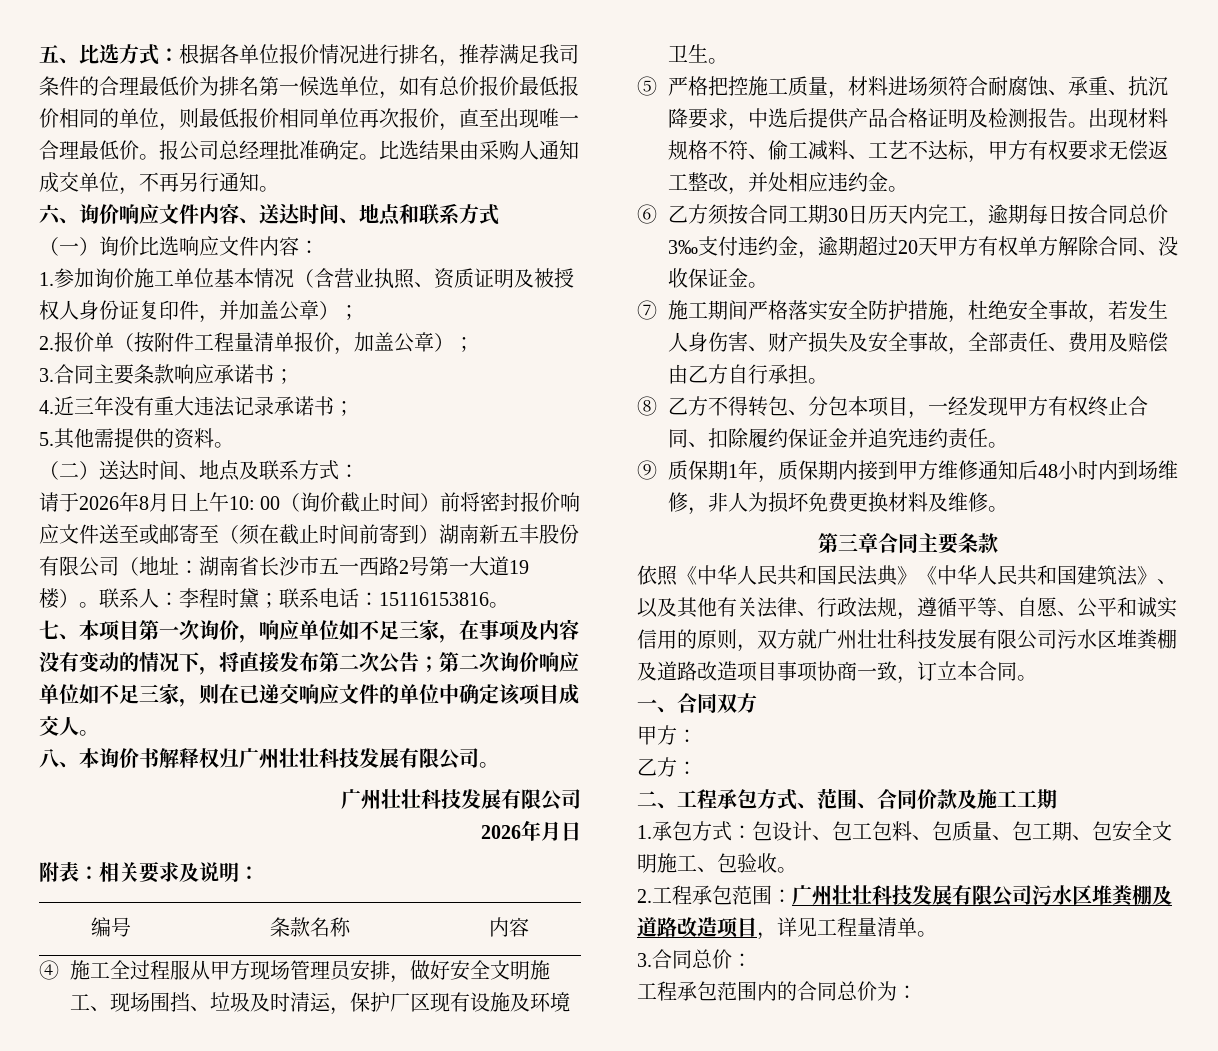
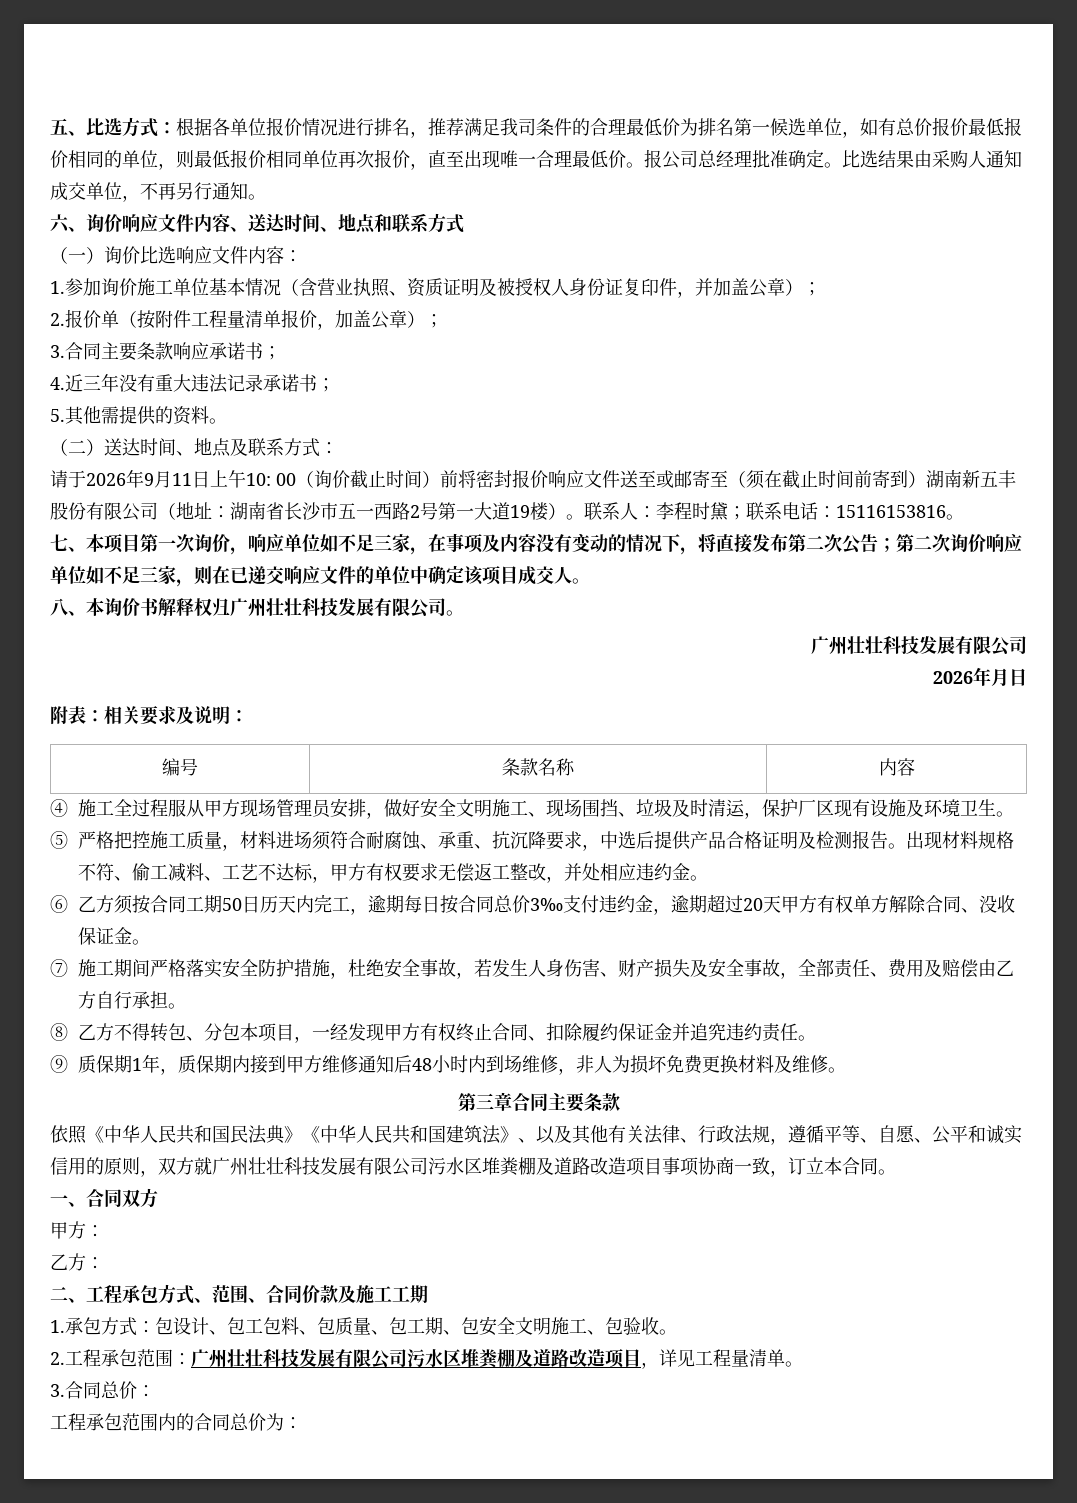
- 请于2026年8月日上午10: 00（询价截止时间）前将密封报价响应文件送至或邮寄至（须在截止时间前寄到）湖南新五丰股份有限公司（地址：湖南省长沙市五一西路2号第一大道19楼）。
+ 请于2026年9月11日上午10: 00（询价截止时间）前将密封报价响应文件送至或邮寄至（须在截止时间前寄到）湖南新五丰股份有限公司（地址：湖南省长沙市五一西路2号第一大道19楼）。
- ⑥乙方须按合同工期30日历天内完工，逾期每日按合同总价3‰支付违约金，逾期超过20天甲方有权单方解除合同、没收保证金。
+ ⑥乙方须按合同工期50日历天内完工，逾期每日按合同总价3‰支付违约金，逾期超过20天甲方有权单方解除合同、没收保证金。

